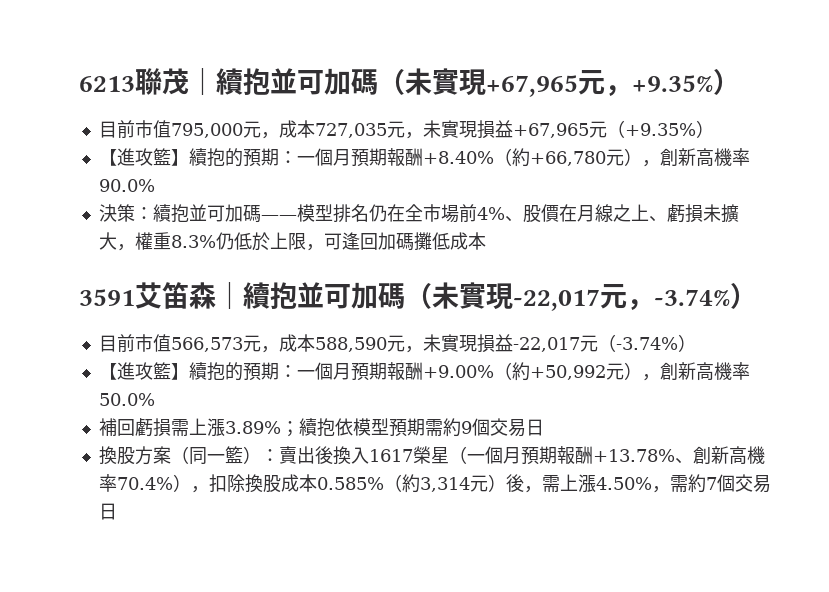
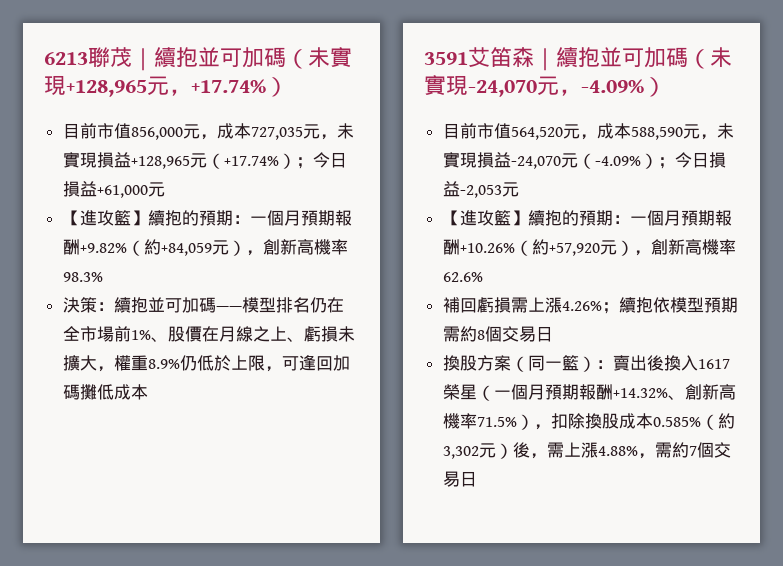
- 6213聯茂｜續抱並可加碼（未實現+67,965元，+9.35%）
- 目前市值795,000元，成本727,035元，未實現損益+67,965元（+9.35%）
- 【進攻籃】續抱的預期：一個月預期報酬+8.40%（約+66,780元），創新高機率90.0%
+ 6213聯茂｜續抱並可加碼（未實現+128,965元，+17.74%）
+ 目前市值856,000元，成本727,035元，未實現損益+128,965元（+17.74%）；今日損益+61,000元
+ 【進攻籃】續抱的預期：一個月預期報酬+9.82%（約+84,059元），創新高機率98.3%
- 決策：續抱並可加碼——模型排名仍在全市場前4%、股價在月線之上、虧損未擴大，權重8.3%仍低於上限，可逢回加碼攤低成本
+ 決策：續抱並可加碼——模型排名仍在全市場前1%、股價在月線之上、虧損未擴大，權重8.9%仍低於上限，可逢回加碼攤低成本
- 3591艾笛森｜續抱並可加碼（未實現-22,017元，-3.74%）
- 目前市值566,573元，成本588,590元，未實現損益-22,017元（-3.74%）
- 【進攻籃】續抱的預期：一個月預期報酬+9.00%（約+50,992元），創新高機率50.0%
+ 3591艾笛森｜續抱並可加碼（未實現-24,070元，-4.09%）
+ 目前市值564,520元，成本588,590元，未實現損益-24,070元（-4.09%）；今日損益-2,053元
+ 【進攻籃】續抱的預期：一個月預期報酬+10.26%（約+57,920元），創新高機率62.6%
- 補回虧損需上漲3.89%；續抱依模型預期需約9個交易日
+ 補回虧損需上漲4.26%；續抱依模型預期需約8個交易日
- 換股方案（同一籃）：賣出後換入1617榮星（一個月預期報酬+13.78%、創新高機率70.4%），扣除換股成本0.585%（約3,314元）後，需上漲4.50%，需約7個交易日
+ 換股方案（同一籃）：賣出後換入1617榮星（一個月預期報酬+14.32%、創新高機率71.5%），扣除換股成本0.585%（約3,302元）後，需上漲4.88%，需約7個交易日

